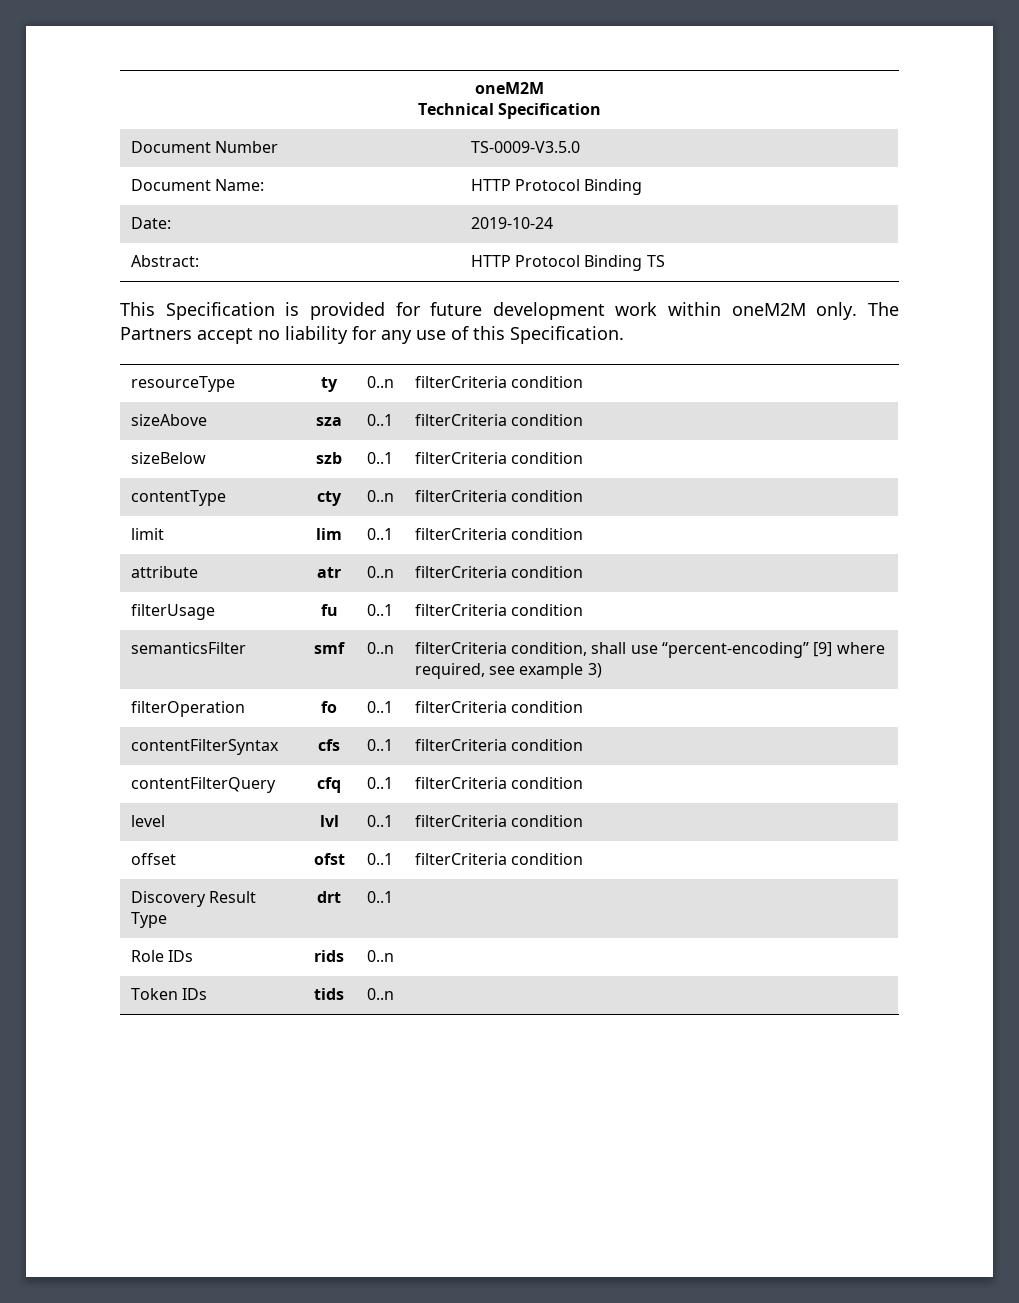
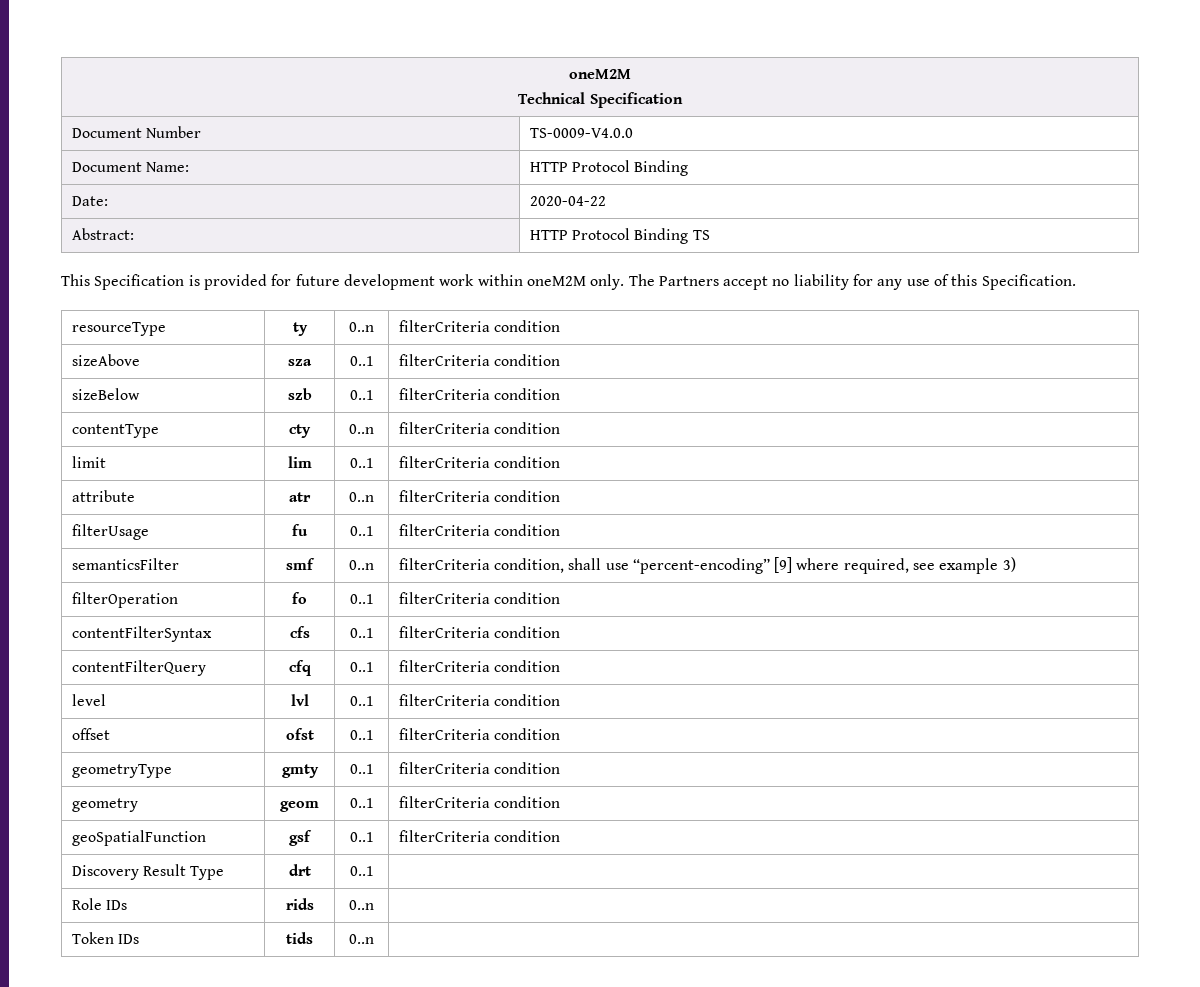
- Document Number | TS-0009-V3.5.0
+ Document Number | TS-0009-V4.0.0
- Date: | 2019-10-24
+ Date: | 2020-04-22
+ geometryType | gmty | 0..1 | filterCriteria condition
+ geometry | geom | 0..1 | filterCriteria condition
+ geoSpatialFunction | gsf | 0..1 | filterCriteria condition

